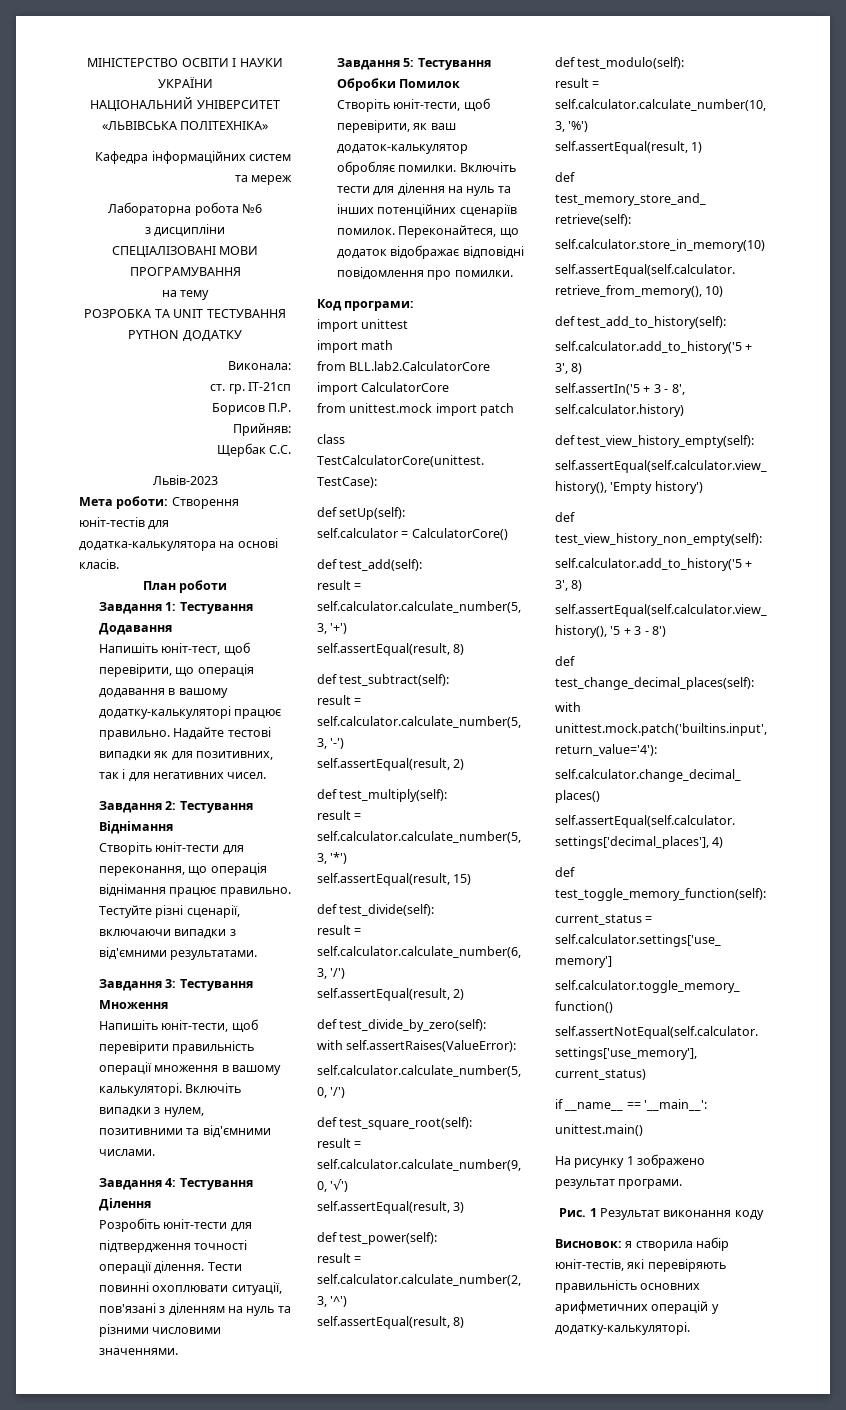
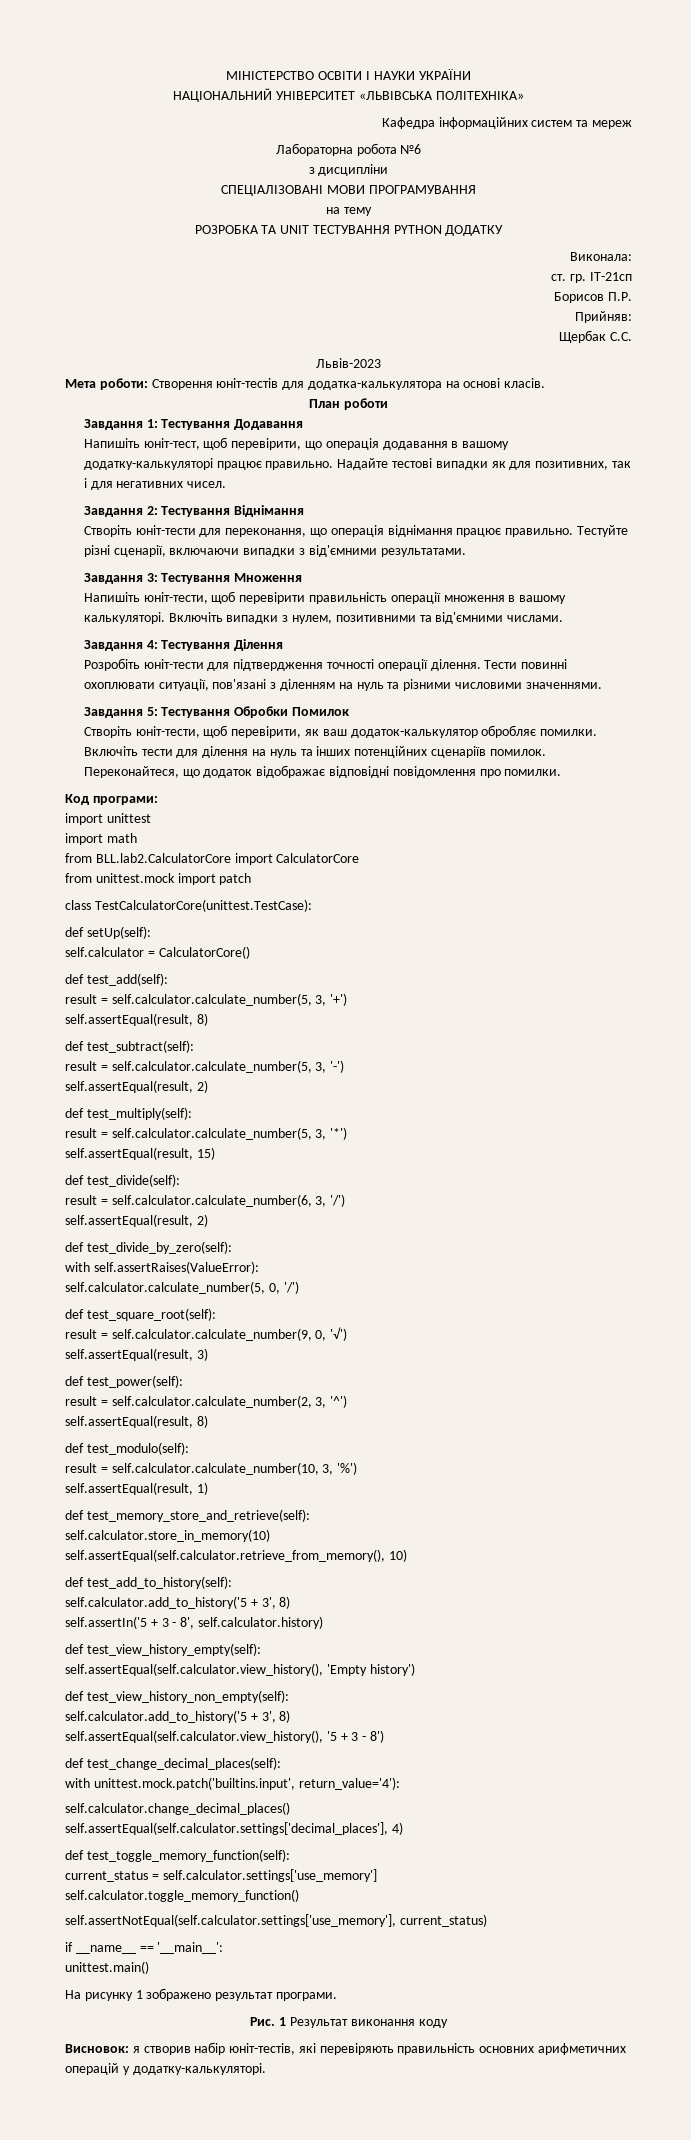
- Висновок: я створила набір юніт-тестів, які перевіряють правильність основних арифметичних операцій у додатку-калькуляторі.
+ Висновок: я створив набір юніт-тестів, які перевіряють правильність основних арифметичних операцій у додатку-калькуляторі.

